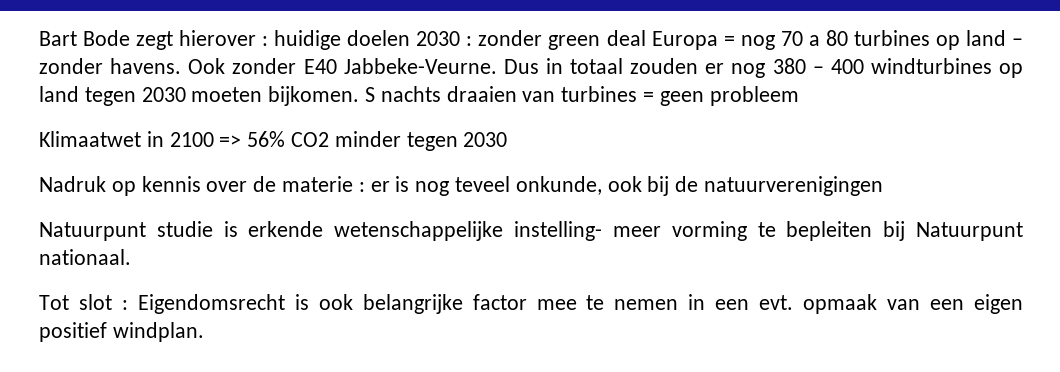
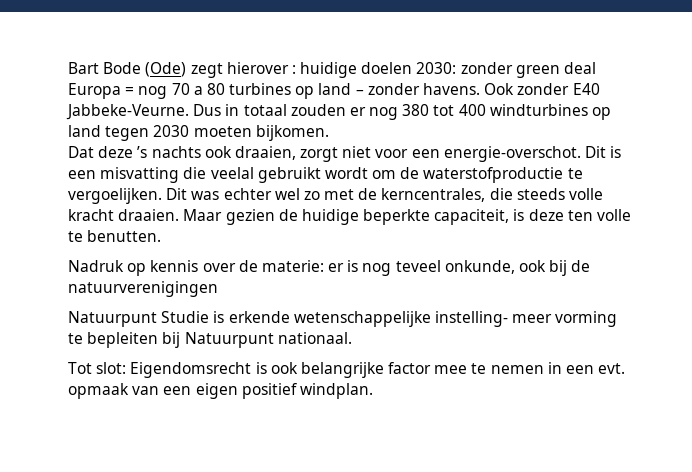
- Bart Bode zegt hierover : huidige doelen 2030 : zonder green deal Europa = nog 70 a 80 turbines op land – zonder havens.
+ Bart Bode (Ode) zegt hierover : huidige doelen 2030: zonder green deal Europa = nog 70 a 80 turbines op land – zonder havens.
- Dus in totaal zouden er nog 380 – 400 windturbines op land tegen 2030 moeten bijkomen. S nachts draaien van turbines = geen probleem
- Klimaatwet in 2100 => 56% CO2 minder tegen 2030
+ Dus in totaal zouden er nog 380 tot 400 windturbines op land tegen 2030 moeten bijkomen.
+ Dat deze ’s nachts ook draaien, zorgt niet voor een energie-overschot. Dit is een misvatting die veelal gebruikt wordt om de waterstofproductie te vergoelijken. Dit was echter wel zo met de kerncentrales, die steeds volle kracht draaien. Maar gezien de huidige beperkte capaciteit, is deze ten volle te benutten.
- Nadruk op kennis over de materie : er is nog teveel onkunde, ook bij de natuurverenigingen
+ Nadruk op kennis over de materie: er is nog teveel onkunde, ook bij de natuurverenigingen
- Natuurpunt studie is erkende wetenschappelijke instelling- meer vorming te bepleiten bij Natuurpunt nationaal.
+ Natuurpunt Studie is erkende wetenschappelijke instelling- meer vorming te bepleiten bij Natuurpunt nationaal.
- Tot slot : Eigendomsrecht is ook belangrijke factor mee te nemen in een evt. opmaak van een eigen positief windplan.
+ Tot slot: Eigendomsrecht is ook belangrijke factor mee te nemen in een evt. opmaak van een eigen positief windplan.

